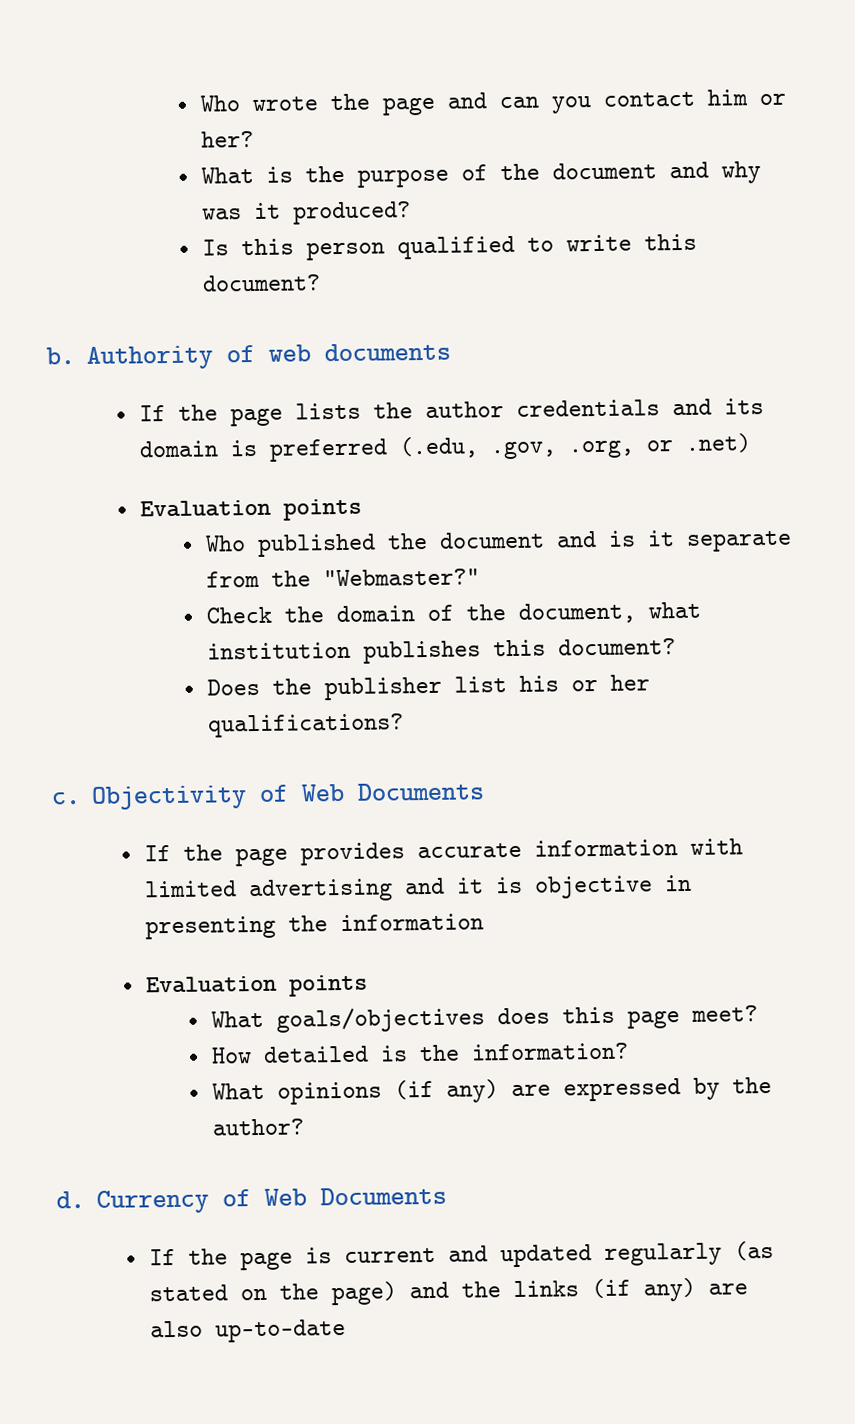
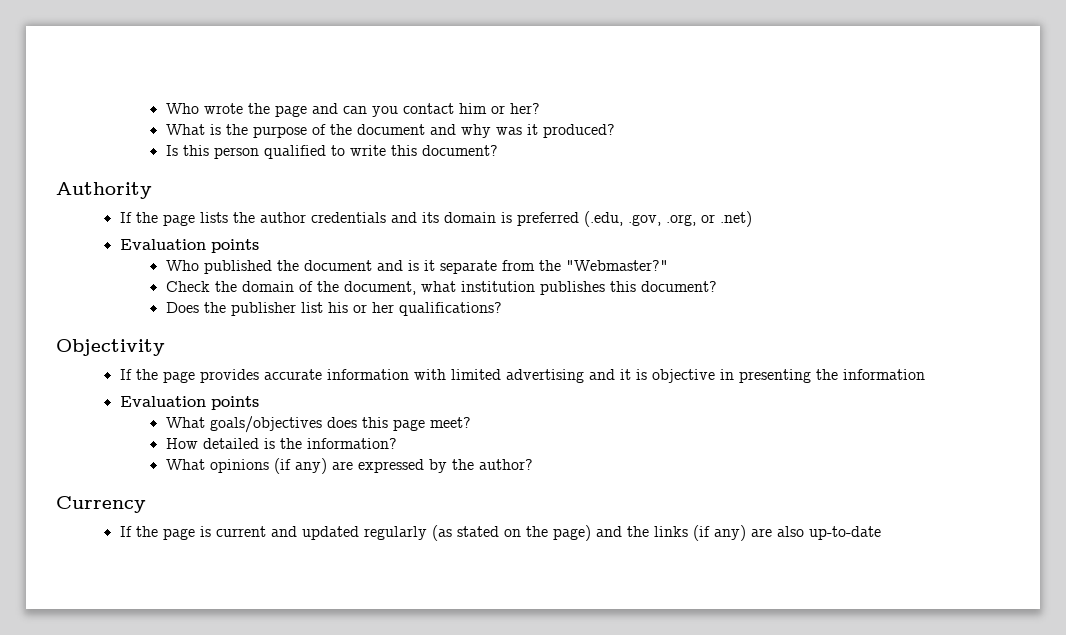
- b. Authority of web documents
+ Authority
- c. Objectivity of Web Documents
+ Objectivity
- d. Currency of Web Documents
+ Currency

